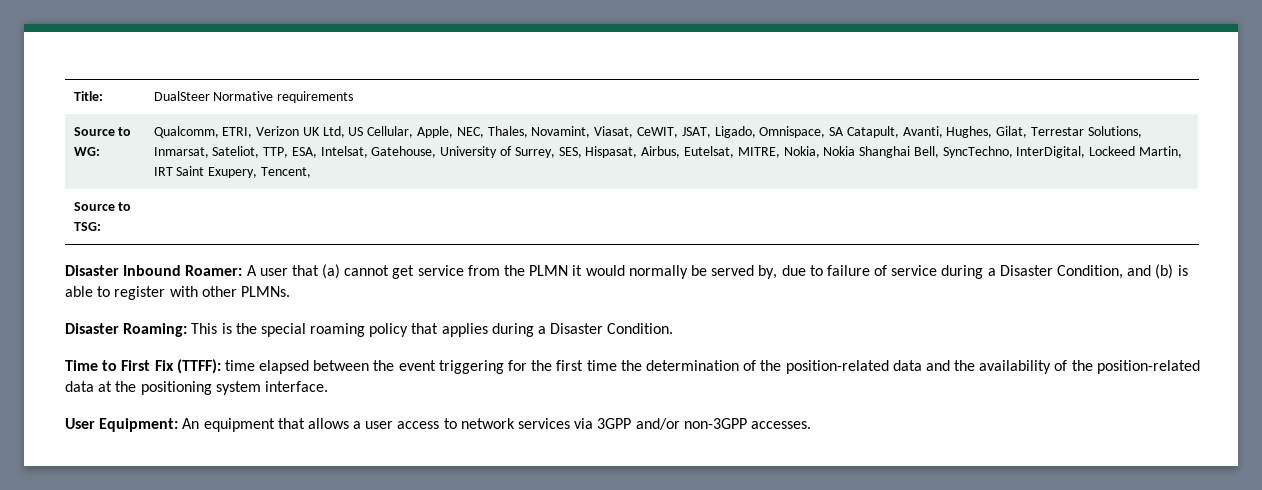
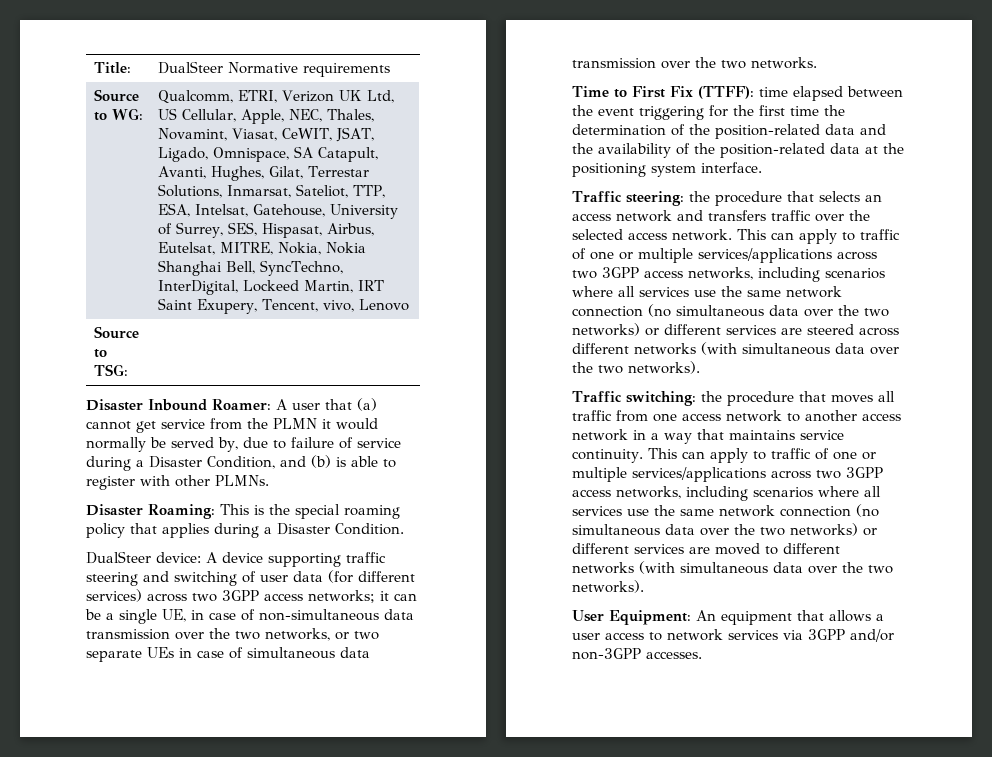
- Qualcomm, ETRI, Verizon UK Ltd, US Cellular, Apple, NEC, Thales, Novamint, Viasat, CeWIT, JSAT, Ligado, Omnispace, SA Catapult, Avanti, Hughes, Gilat, Terrestar Solutions, Inmarsat, Sateliot, TTP, ESA, Intelsat, Gatehouse, University of Surrey, SES, Hispasat, Airbus, Eutelsat, MITRE, Nokia, Nokia Shanghai Bell, SyncTechno, InterDigital, Lockeed Martin, IRT Saint Exupery, Tencent,
+ Qualcomm, ETRI, Verizon UK Ltd, US Cellular, Apple, NEC, Thales, Novamint, Viasat, CeWIT, JSAT, Ligado, Omnispace, SA Catapult, Avanti, Hughes, Gilat, Terrestar Solutions, Inmarsat, Sateliot, TTP, ESA, Intelsat, Gatehouse, University of Surrey, SES, Hispasat, Airbus, Eutelsat, MITRE, Nokia, Nokia Shanghai Bell, SyncTechno, InterDigital, Lockeed Martin, IRT Saint Exupery, Tencent, vivo, Lenovo
+ DualSteer device: A device supporting traffic steering and switching of user data (for different services) across two 3GPP access networks; it can be a single UE, in case of non-simultaneous data transmission over the two networks, or two separate UEs in case of simultaneous data transmission over the two networks.
+ Traffic steering: the procedure that selects an access network and transfers traffic over the selected access network. This can apply to traffic of one or multiple services/applications across two 3GPP access networks, including scenarios where all services use the same network connection (no simultaneous data over the two networks) or different services are steered across different networks (with simultaneous data over the two networks).
+ Traffic switching: the procedure that moves all traffic from one access network to another access network in a way that maintains service continuity. This can apply to traffic of one or multiple services/applications across two 3GPP access networks, including scenarios where all services use the same network connection (no simultaneous data over the two networks) or different services are moved to different networks (with simultaneous data over the two networks).

